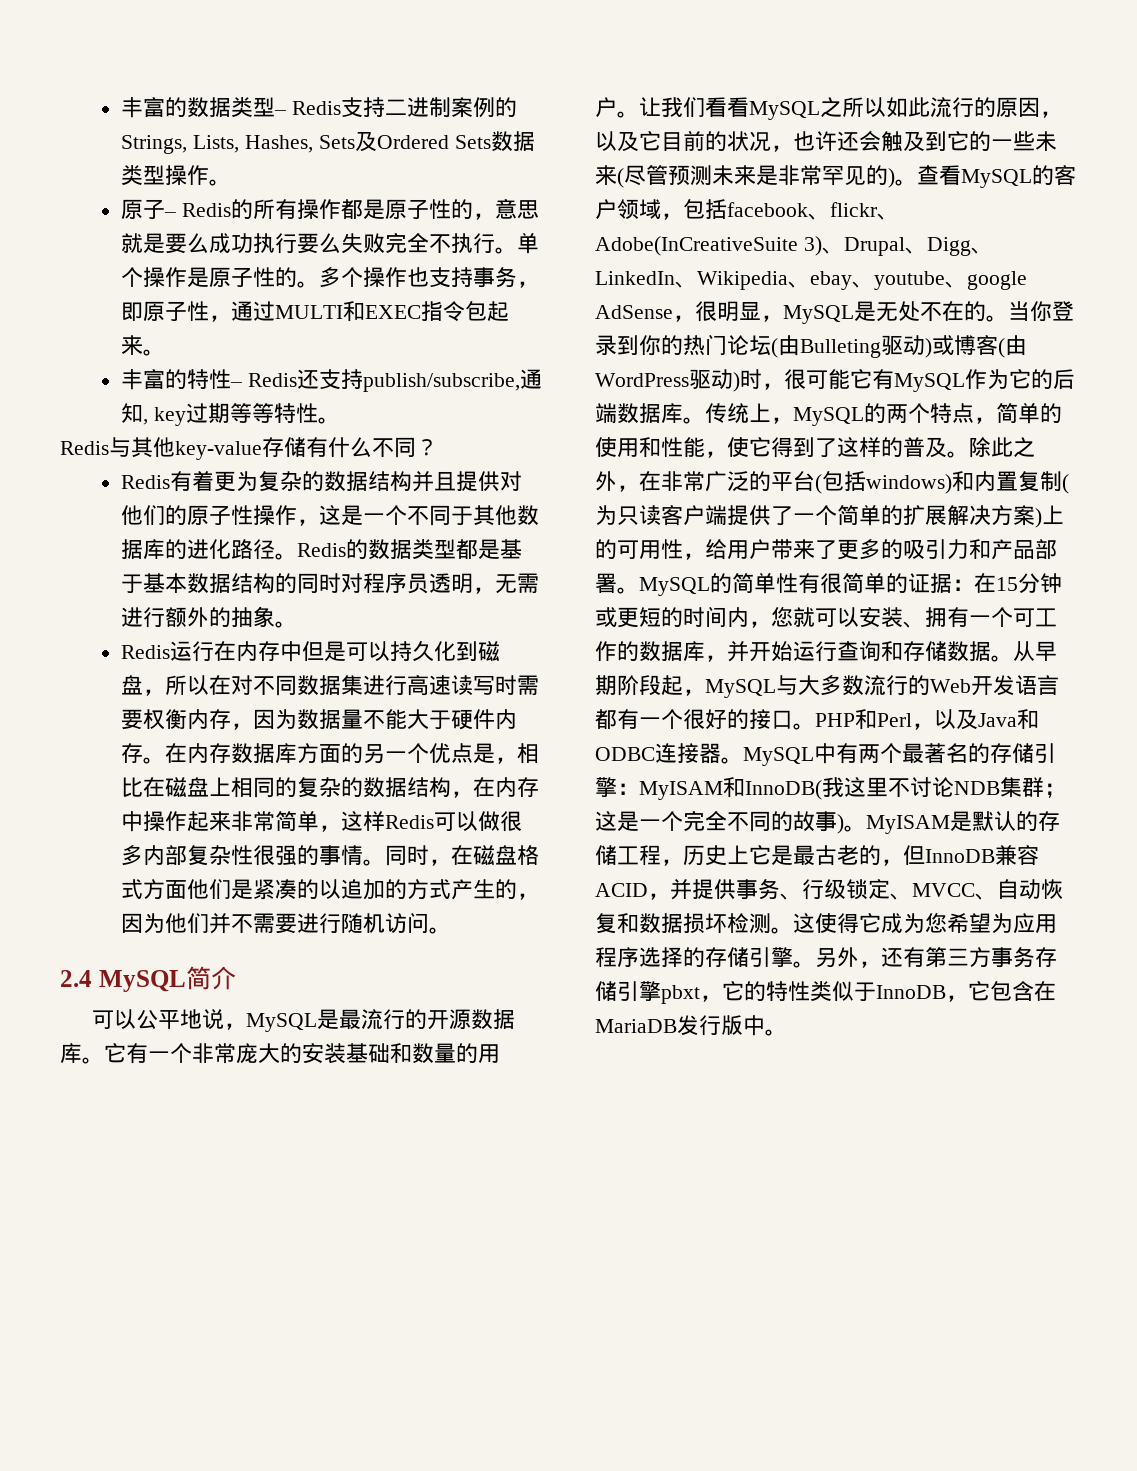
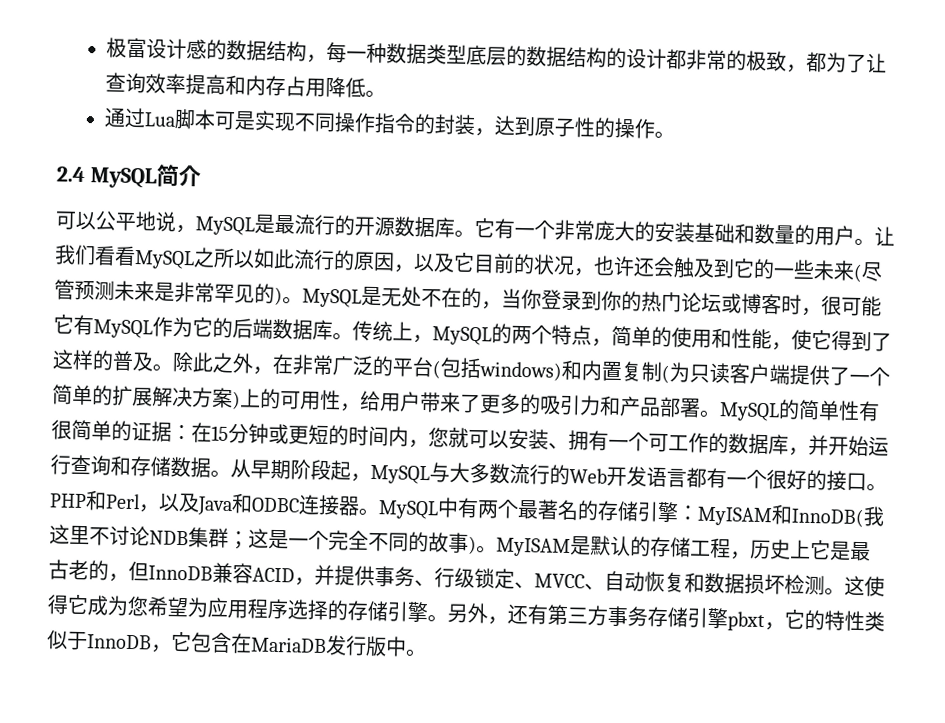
- 丰富的数据类型– Redis支持二进制案例的Strings, Lists, Hashes, Sets及Ordered Sets数据类型操作。
- 原子– Redis的所有操作都是原子性的，意思就是要么成功执行要么失败完全不执行。单个操作是原子性的。多个操作也支持事务，即原子性，通过MULTI和EXEC指令包起来。
- 丰富的特性– Redis还支持publish/subscribe,通知, key过期等等特性。
- Redis与其他key-value存储有什么不同？
- Redis有着更为复杂的数据结构并且提供对他们的原子性操作，这是一个不同于其他数据库的进化路径。Redis的数据类型都是基于基本数据结构的同时对程序员透明，无需进行额外的抽象。
- Redis运行在内存中但是可以持久化到磁盘，所以在对不同数据集进行高速读写时需要权衡内存，因为数据量不能大于硬件内存。在内存数据库方面的另一个优点是，相比在磁盘上相同的复杂的数据结构，在内存中操作起来非常简单，这样Redis可以做很多内部复杂性很强的事情。同时，在磁盘格式方面他们是紧凑的以追加的方式产生的，因为他们并不需要进行随机访问。
+ 极富设计感的数据结构，每一种数据类型底层的数据结构的设计都非常的极致，都为了让查询效率提高和内存占用降低。
+ 通过Lua脚本可是实现不同操作指令的封装，达到原子性的操作。
- 查看MySQL的客户领域，包括facebook、flickr、Adobe(InCreativeSuite 3)、Drupal、Digg、LinkedIn、Wikipedia、ebay、youtube、google AdSense，很明显，MySQL是无处不在的。当你登录到你的热门论坛(由Bulleting驱动)或博客(由WordPress驱动)时，很可能它有MySQL作为它的后端数据库。
+ MySQL是无处不在的，当你登录到你的热门论坛或博客时，很可能它有MySQL作为它的后端数据库。

